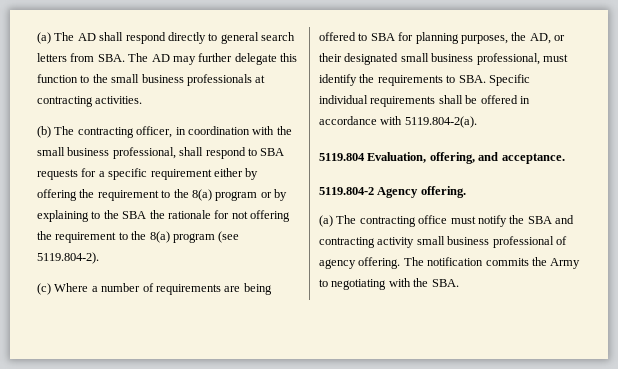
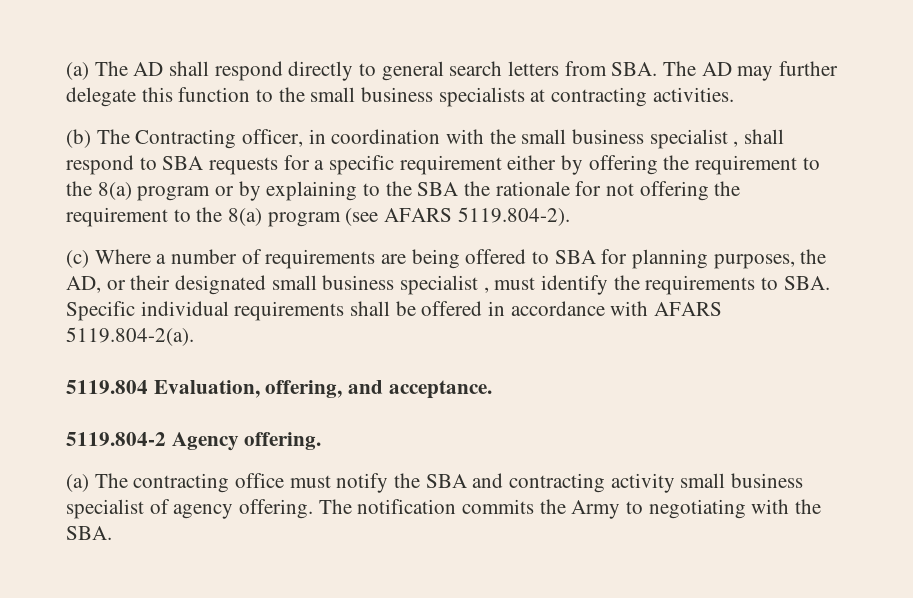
- (a) The AD shall respond directly to general search letters from SBA. The AD may further delegate this function to the small business professionals at contracting activities.
+ (a) The AD shall respond directly to general search letters from SBA. The AD may further delegate this function to the small business specialists at contracting activities.
- (b) The contracting officer, in coordination with the small business professional, shall respond to SBA requests for a specific requirement either by offering the requirement to the 8(a) program or by explaining to the SBA the rationale for not offering the requirement to the 8(a) program (see 5119.804-2).
+ (b) The Contracting officer, in coordination with the small business specialist , shall respond to SBA requests for a specific requirement either by offering the requirement to the 8(a) program or by explaining to the SBA the rationale for not offering the requirement to the 8(a) program (see AFARS 5119.804-2).
- (c) Where a number of requirements are being offered to SBA for planning purposes, the AD, or their designated small business professional, must identify the requirements to SBA. Specific individual requirements shall be offered in accordance with 5119.804-2(a).
+ (c) Where a number of requirements are being offered to SBA for planning purposes, the AD, or their designated small business specialist , must identify the requirements to SBA. Specific individual requirements shall be offered in accordance with AFARS 5119.804-2(a).
- (a) The contracting office must notify the SBA and contracting activity small business professional of agency offering.
+ (a) The contracting office must notify the SBA and contracting activity small business specialist of agency offering.

